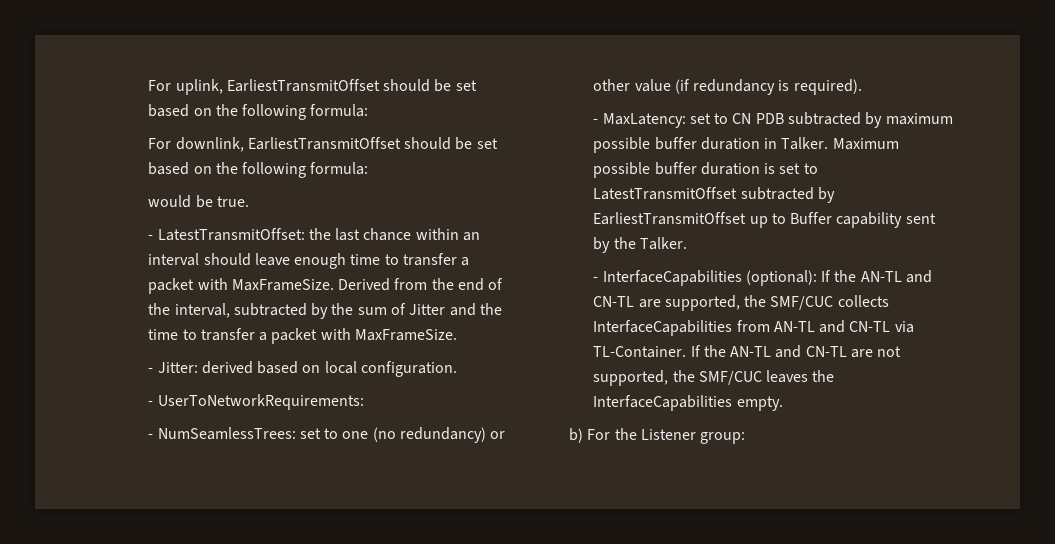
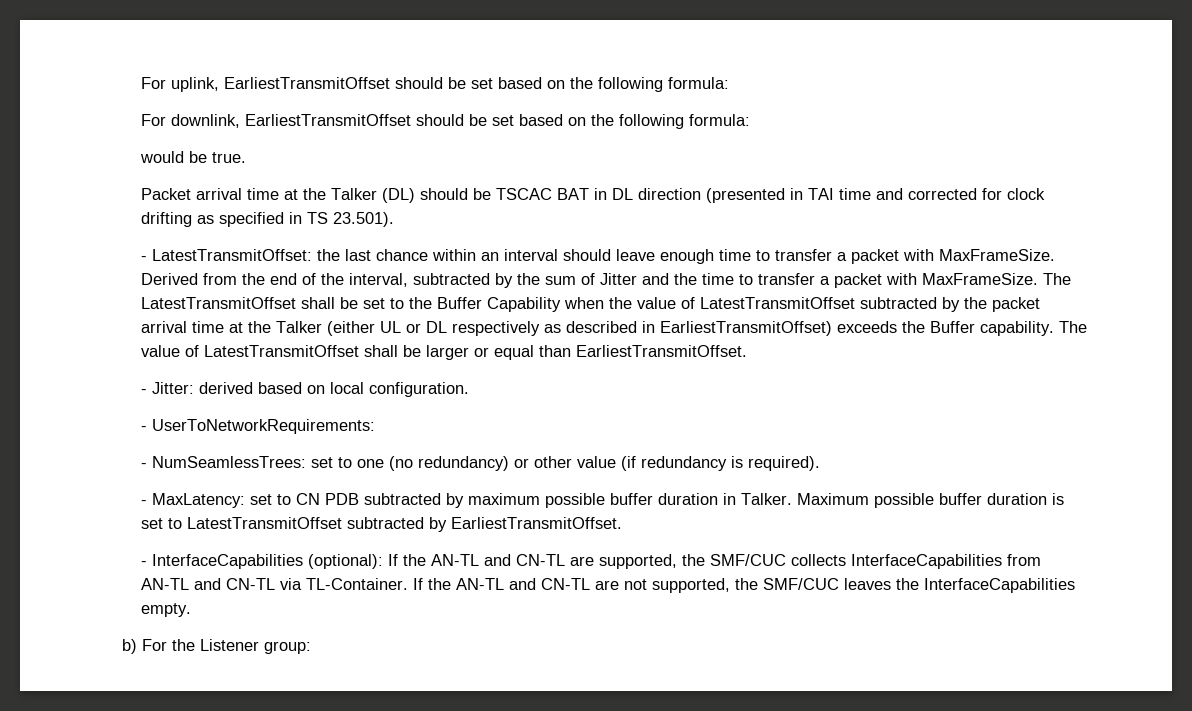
+ Packet arrival time at the Talker (DL) should be TSCAC BAT in DL direction (presented in TAI time and corrected for clock drifting as specified in TS 23.501).
+ The LatestTransmitOffset shall be set to the Buffer Capability when the value of LatestTransmitOffset subtracted by the packet arrival time at the Talker (either UL or DL respectively as described in EarliestTransmitOffset) exceeds the Buffer capability. The value of LatestTransmitOffset shall be larger or equal than EarliestTransmitOffset.
- Maximum possible buffer duration is set to LatestTransmitOffset subtracted by EarliestTransmitOffset up to Buffer capability sent by the Talker.
+ Maximum possible buffer duration is set to LatestTransmitOffset subtracted by EarliestTransmitOffset.

